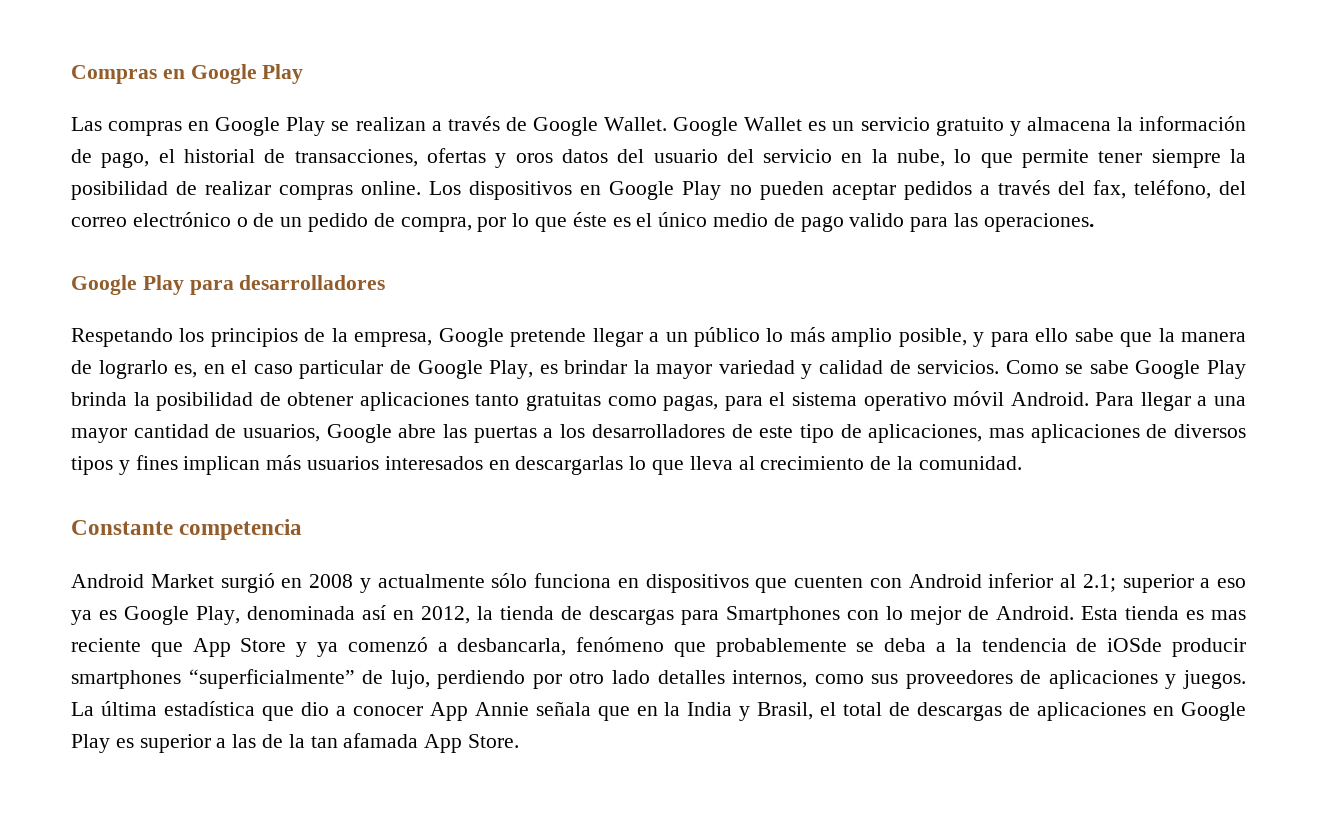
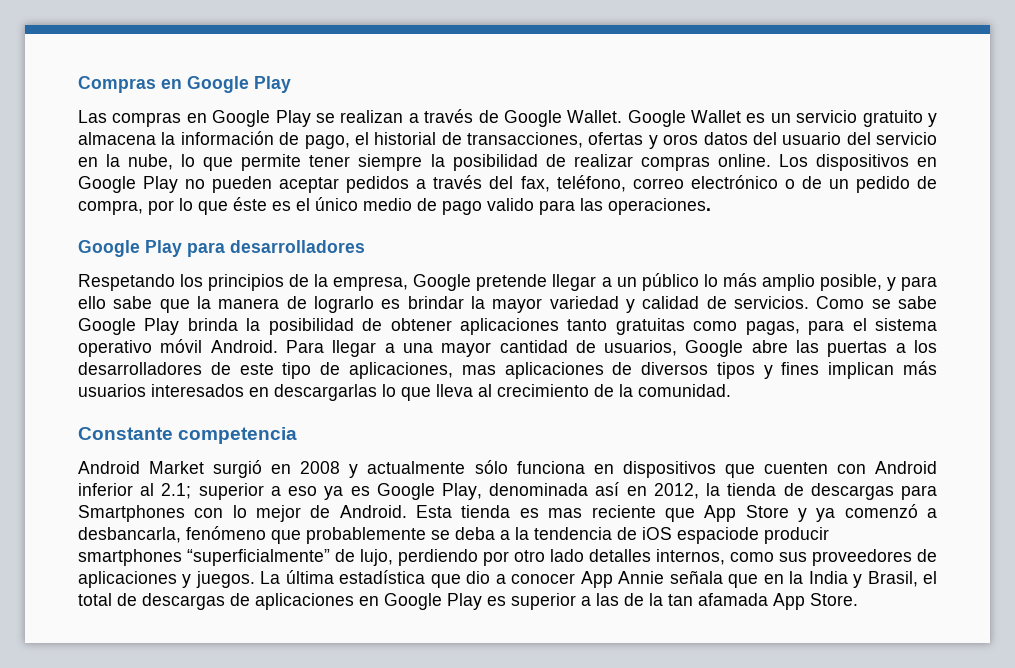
- Los dispositivos en Google Play no pueden aceptar pedidos a través del fax, teléfono, del correo electrónico o de un pedido de compra, por lo que éste es el único medio de pago valido para las operaciones.
+ Los dispositivos en Google Play no pueden aceptar pedidos a través del fax, teléfono, correo electrónico o de un pedido de compra, por lo que éste es el único medio de pago valido para las operaciones.
- Respetando los principios de la empresa, Google pretende llegar a un público lo más amplio posible, y para ello sabe que la manera de lograrlo es, en el caso particular de Google Play, es brindar la mayor variedad y calidad de servicios.
+ Respetando los principios de la empresa, Google pretende llegar a un público lo más amplio posible, y para ello sabe que la manera de lograrlo es brindar la mayor variedad y calidad de servicios.
- Esta tienda es mas reciente que App Store y ya comenzó a desbancarla, fenómeno que probablemente se deba a la tendencia de iOSde producir smartphones “superficialmente” de lujo, perdiendo por otro lado detalles internos, como sus proveedores de aplicaciones y juegos.
+ Esta tienda es mas reciente que App Store y ya comenzó a desbancarla, fenómeno que probablemente se deba a la tendencia de iOS espaciode producir smartphones “superficialmente” de lujo, perdiendo por otro lado detalles internos, como sus proveedores de aplicaciones y juegos.

